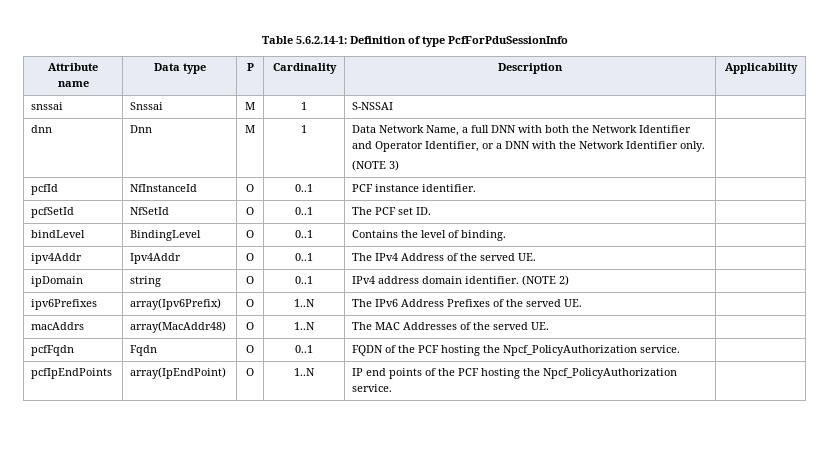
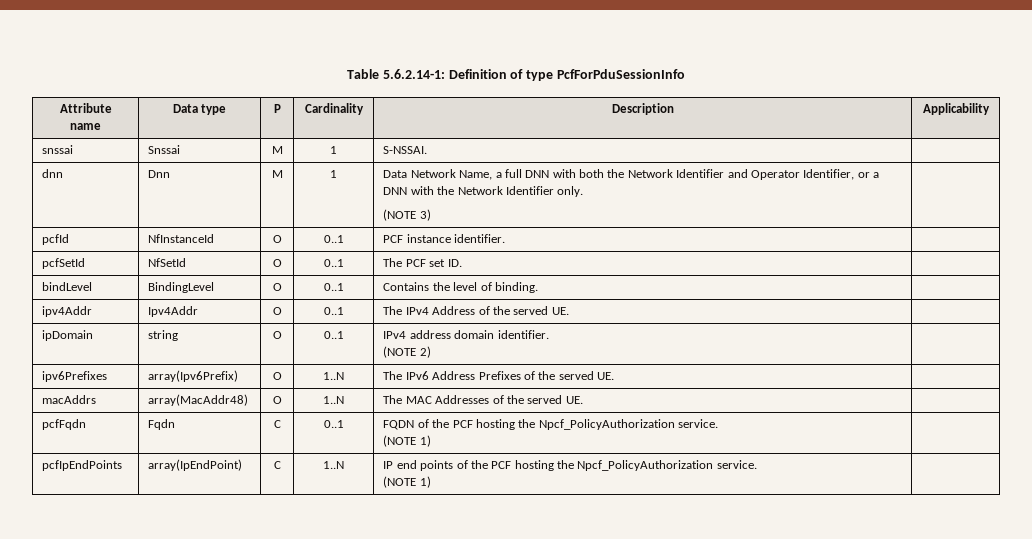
- snssai | Snssai | M | 1 | S-NSSAI |
+ snssai | Snssai | M | 1 | S-NSSAI. |
- ipDomain | string | O | 0..1 | IPv4 address domain identifier. (NOTE 2) |
+ ipDomain | string | O | 0..1 | IPv4 address domain identifier.
+ (NOTE 2) |
- pcfFqdn | Fqdn | O | 0..1 | FQDN of the PCF hosting the Npcf_PolicyAuthorization service. |
+ pcfFqdn | Fqdn | C | 0..1 | FQDN of the PCF hosting the Npcf_PolicyAuthorization service.
+ (NOTE 1) |
- pcfIpEndPoints | array(IpEndPoint) | O | 1..N | IP end points of the PCF hosting the Npcf_PolicyAuthorization service. |
+ pcfIpEndPoints | array(IpEndPoint) | C | 1..N | IP end points of the PCF hosting the Npcf_PolicyAuthorization service.
+ (NOTE 1) |

